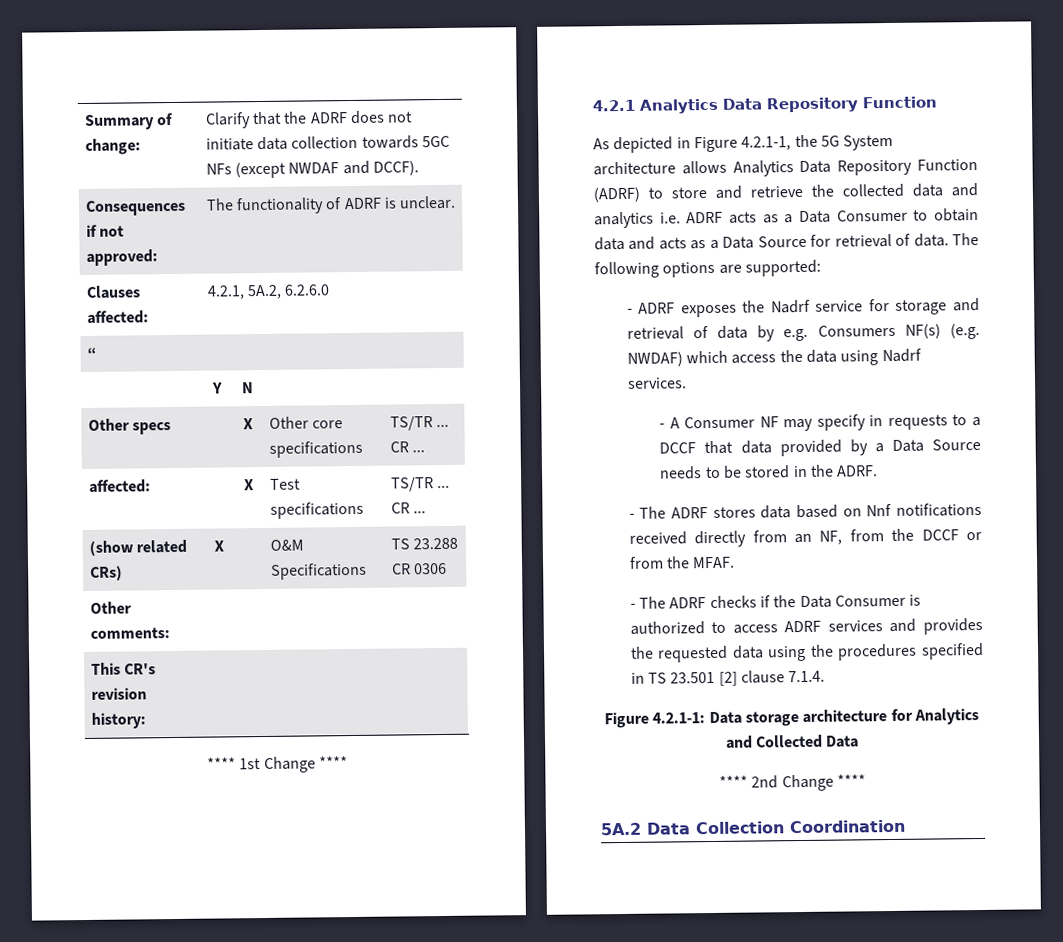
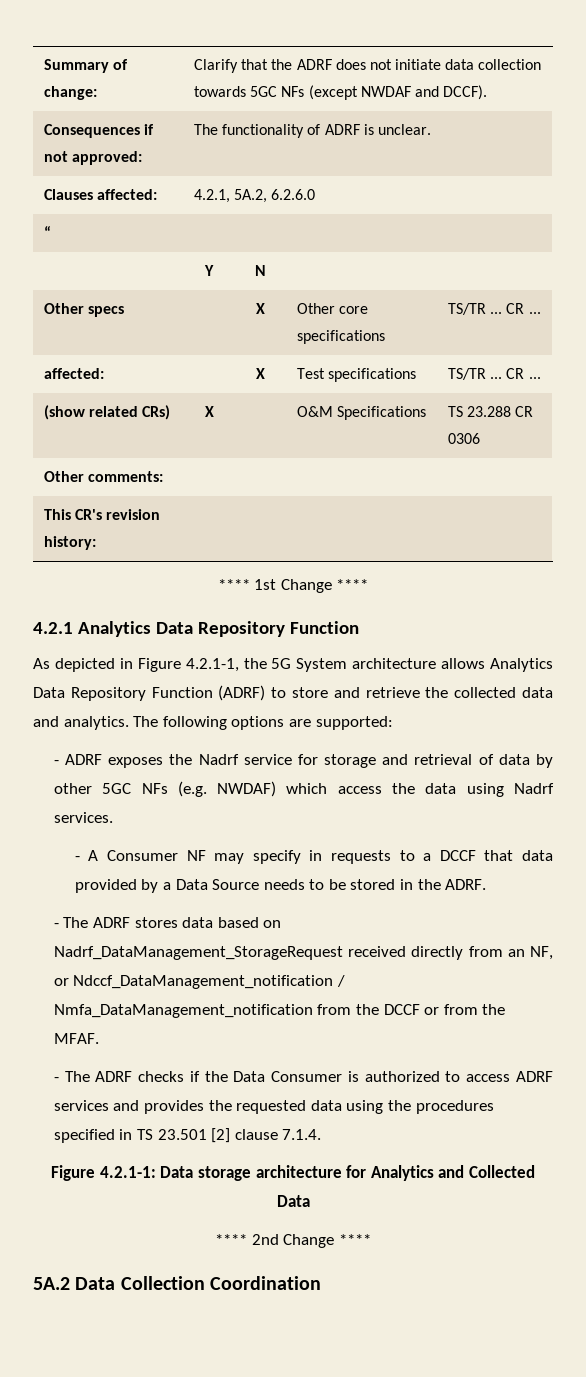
- As depicted in Figure 4.2.1-1, the 5G System architecture allows Analytics Data Repository Function (ADRF) to store and retrieve the collected data and analytics i.e. ADRF acts as a Data Consumer to obtain data and acts as a Data Source for retrieval of data.
+ As depicted in Figure 4.2.1-1, the 5G System architecture allows Analytics Data Repository Function (ADRF) to store and retrieve the collected data and analytics.
- - ADRF exposes the Nadrf service for storage and retrieval of data by e.g. Consumers NF(s) (e.g. NWDAF) which access the data using Nadrf services.
+ - ADRF exposes the Nadrf service for storage and retrieval of data by other 5GC NFs (e.g. NWDAF) which access the data using Nadrf services.
- - The ADRF stores data based on Nnf notifications received directly from an NF, from the DCCF or from the MFAF.
+ - The ADRF stores data based on Nadrf_DataManagement_StorageRequest received directly from an NF, or Ndccf_DataManagement_notification / Nmfa_DataManagement_notification from the DCCF or from the MFAF.

